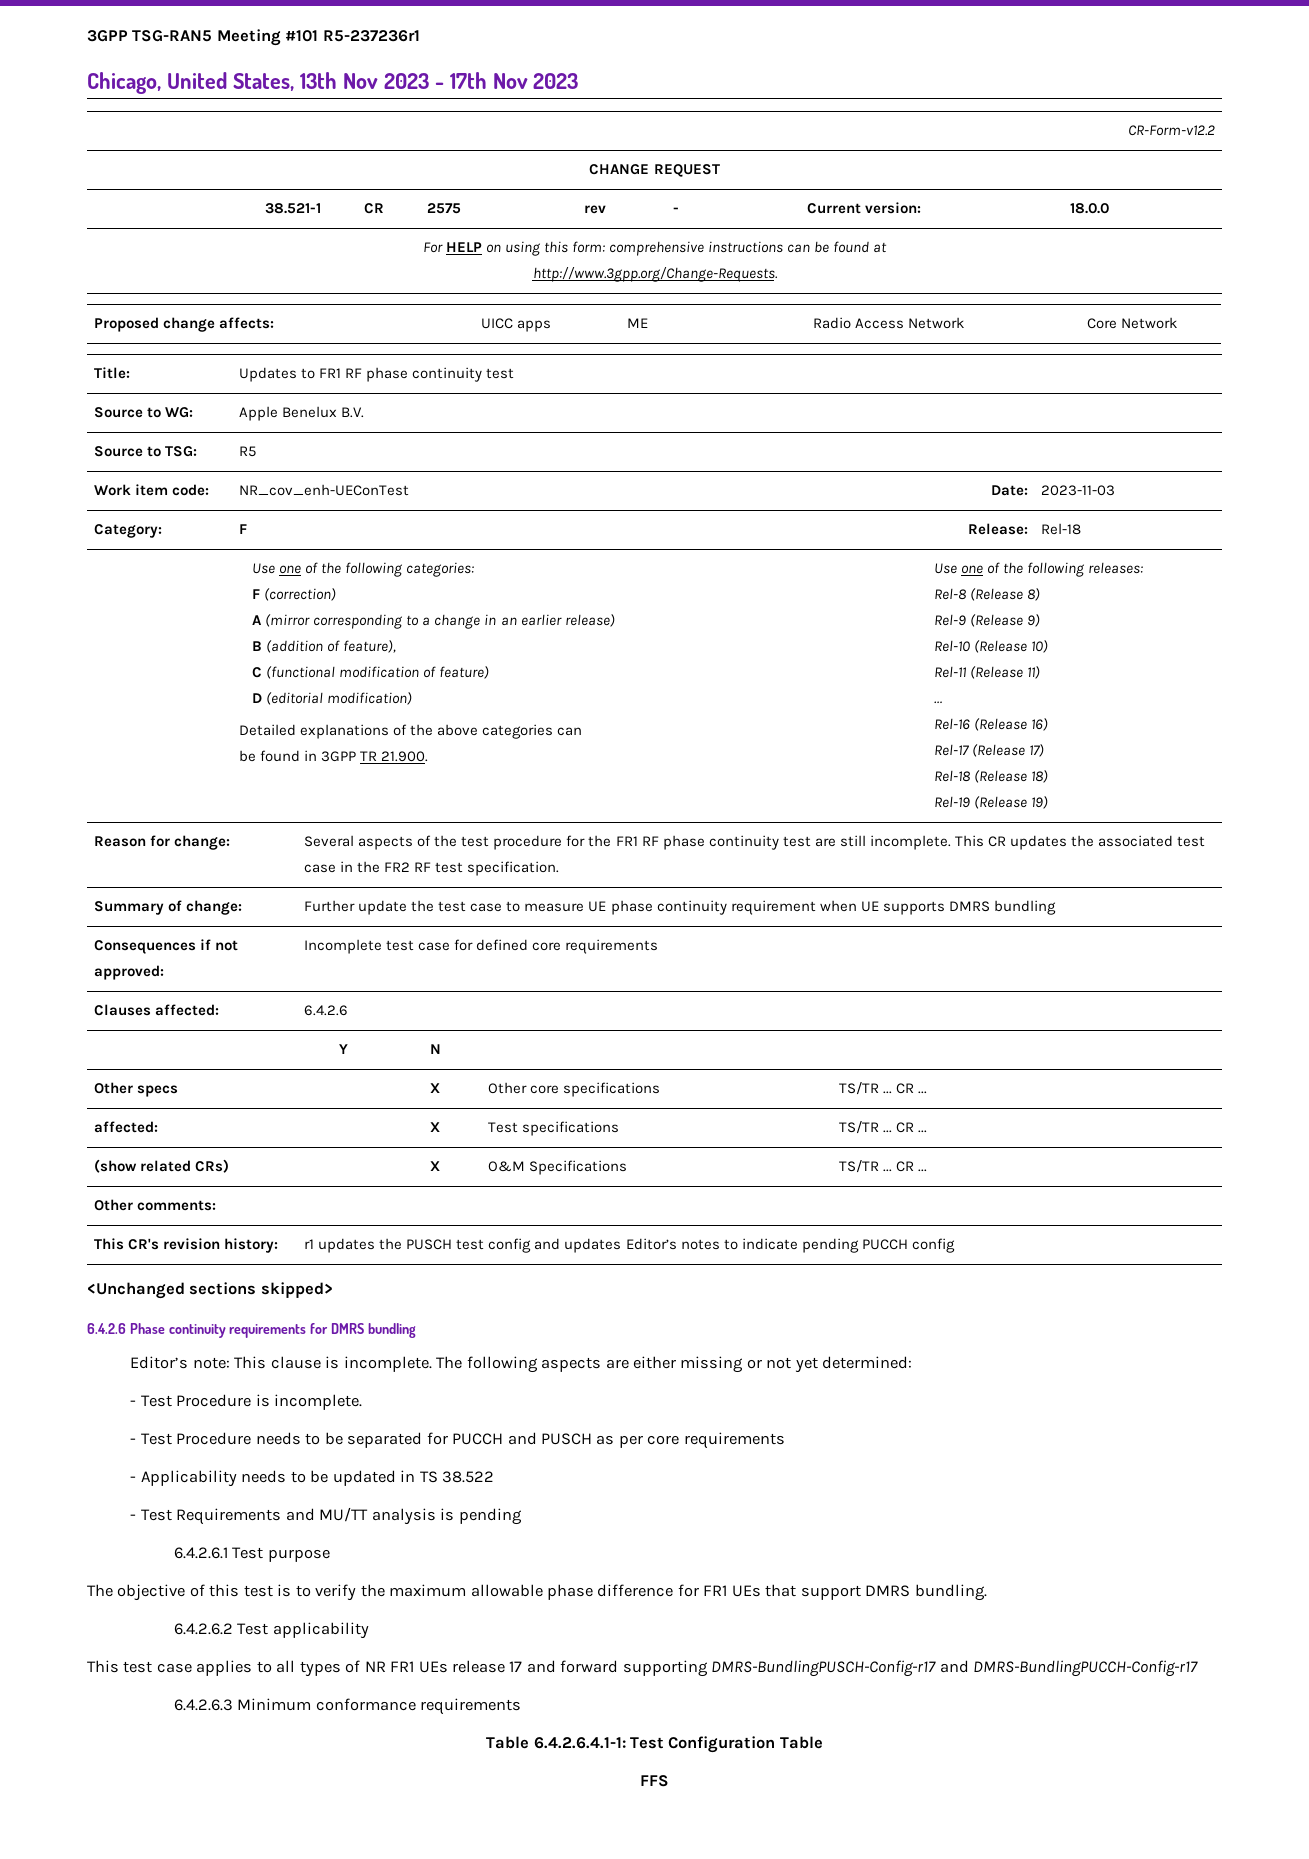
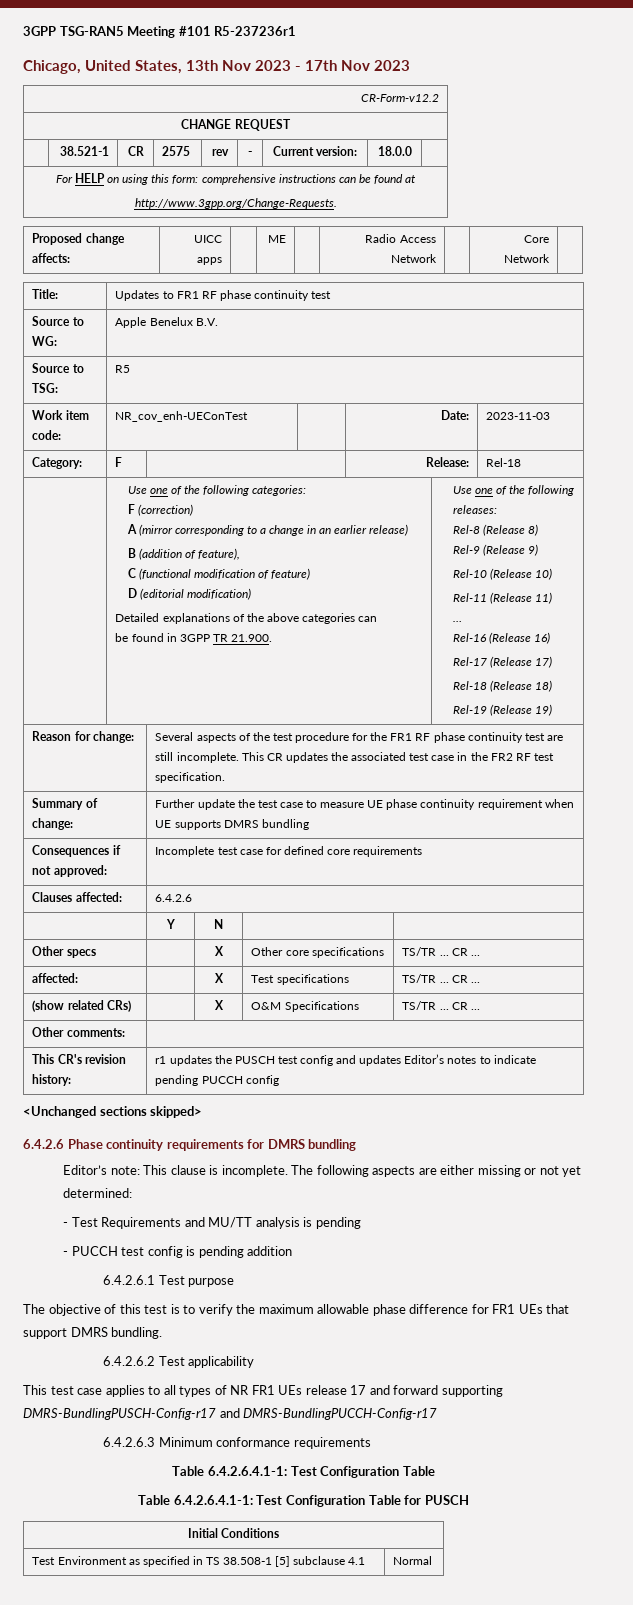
- - Test Procedure is incomplete.
- - Test Procedure needs to be separated for PUCCH and PUSCH as per core requirements
- - Applicability needs to be updated in TS 38.522
+ - PUCCH test config is pending addition
- FFS
+ Table 6.4.2.6.4.1-1: Test Configuration Table for PUSCH
+ Initial Conditions
+ Test Environment as specified in TS 38.508-1 [5] subclause 4.1 | Normal

